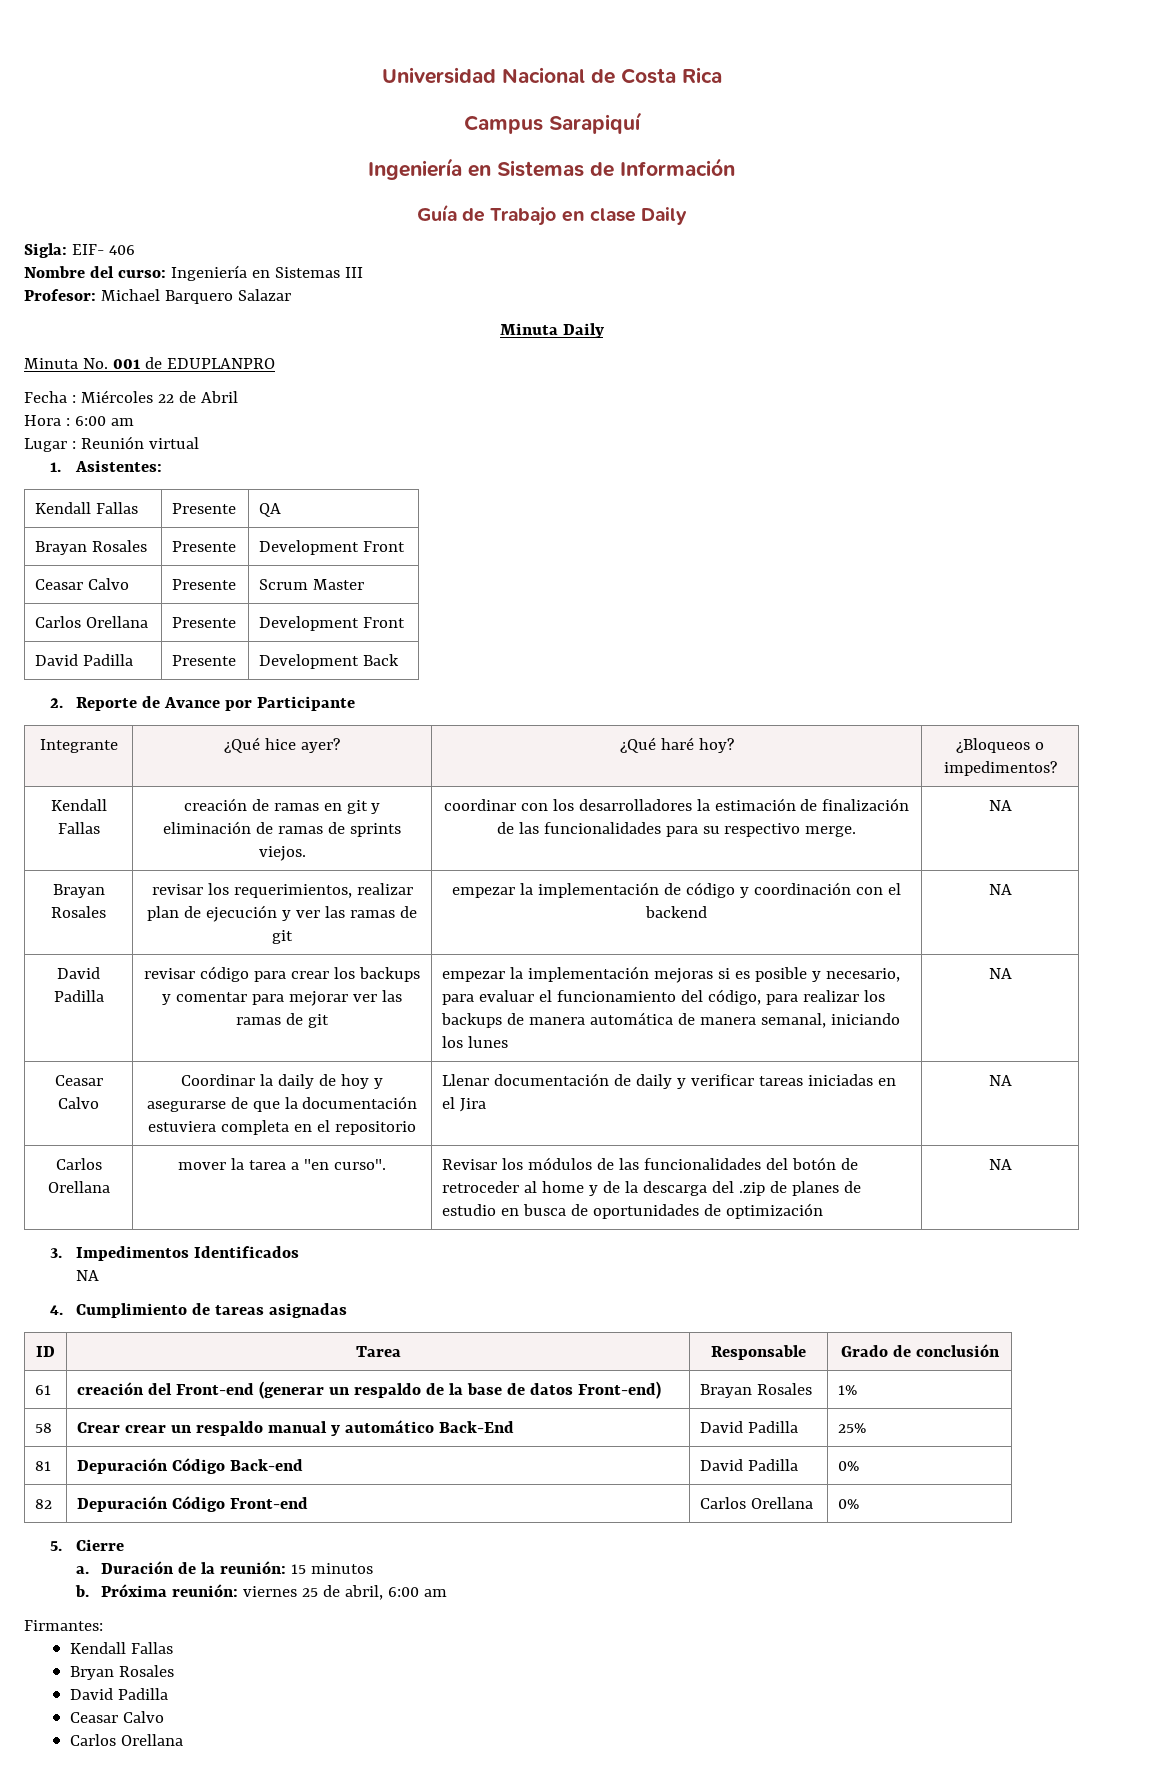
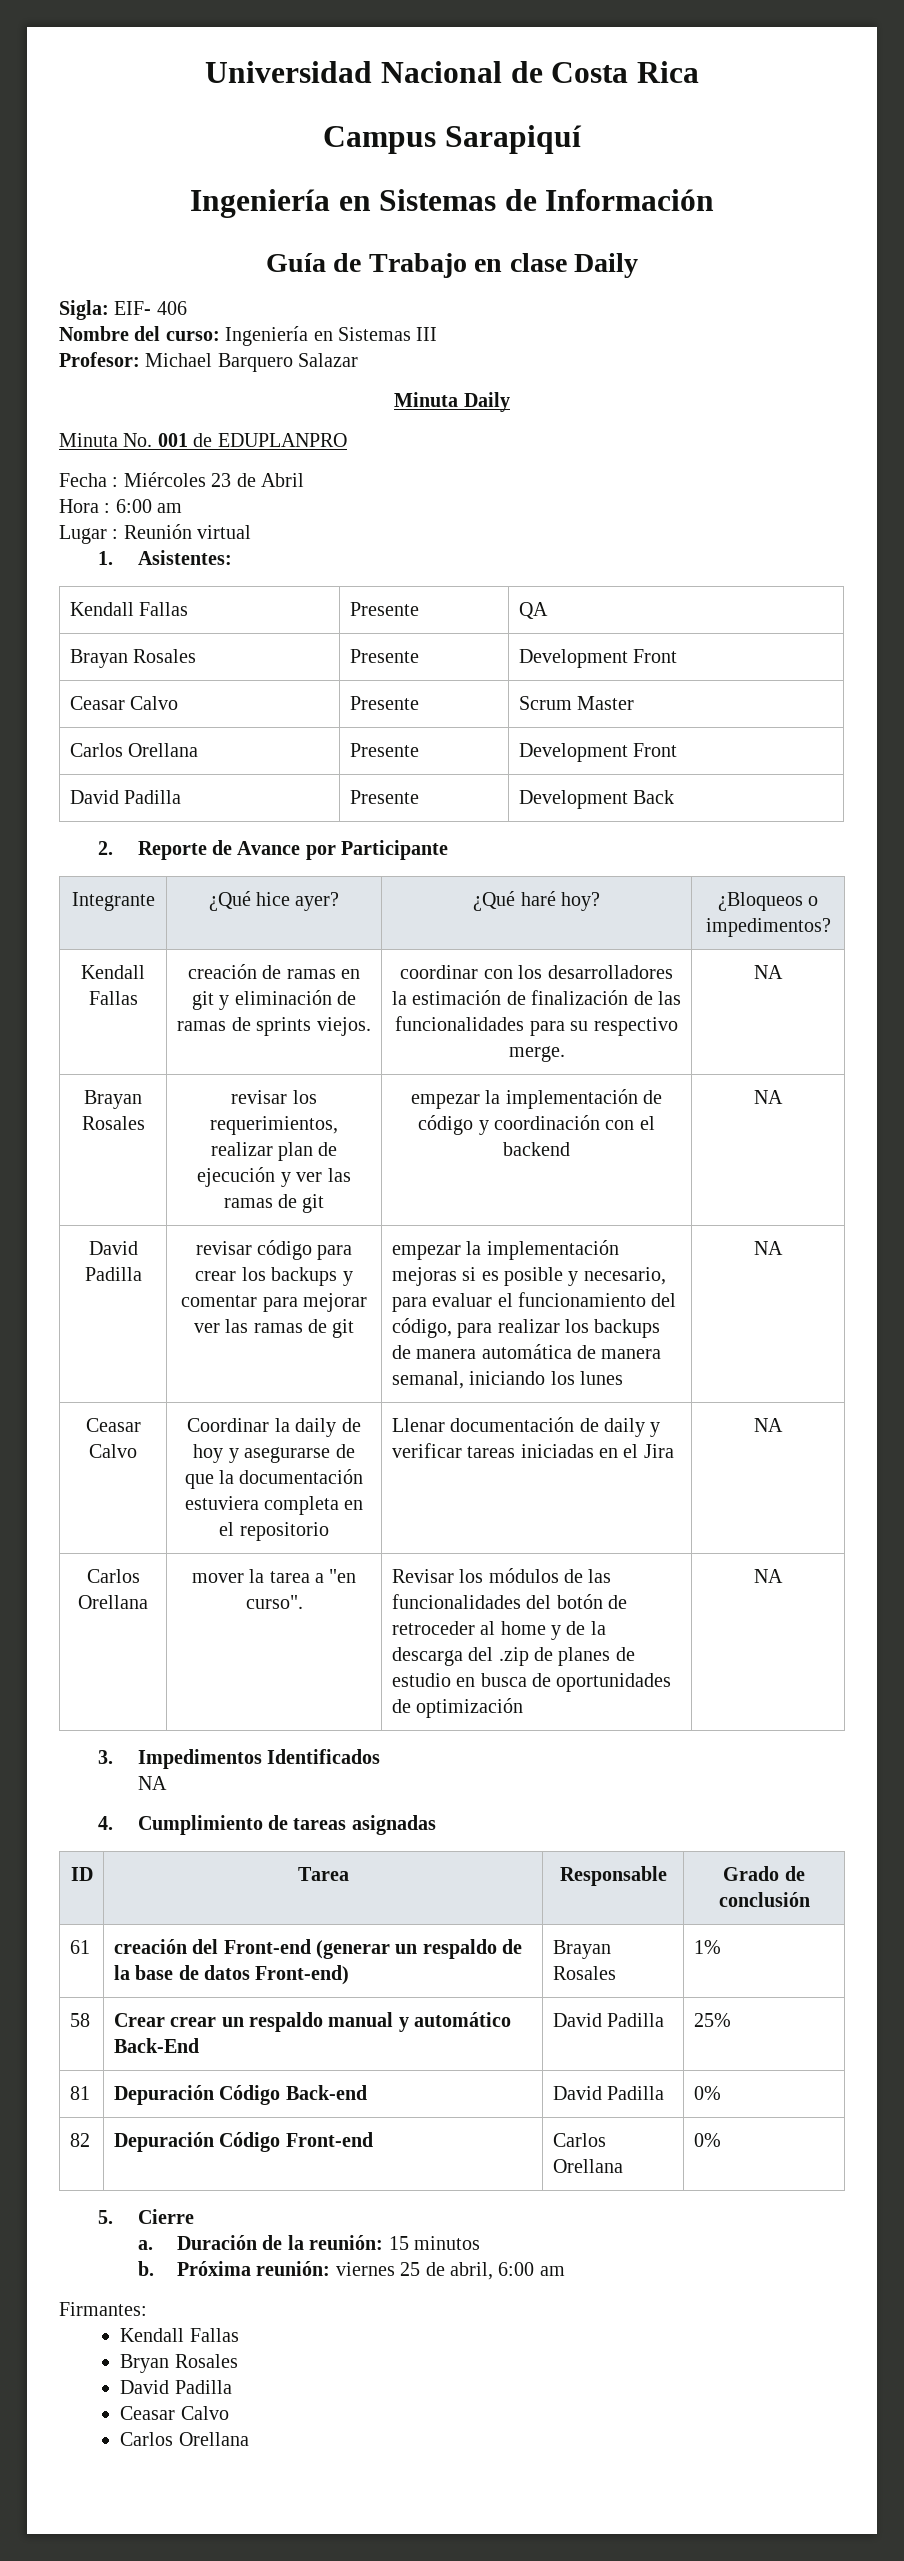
- Fecha : Miércoles 22 de Abril
+ Fecha : Miércoles 23 de Abril

